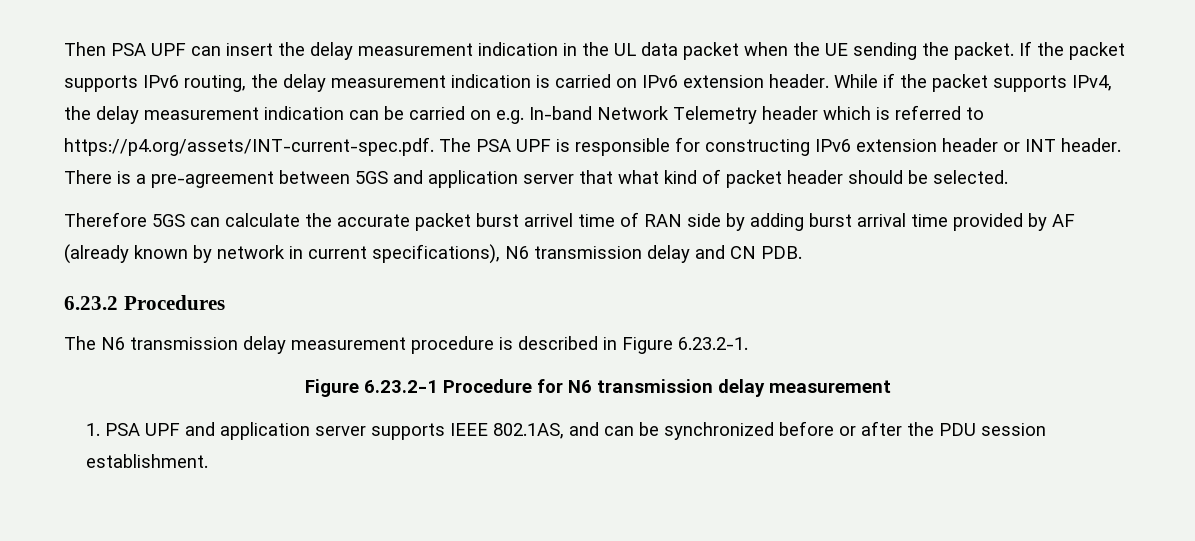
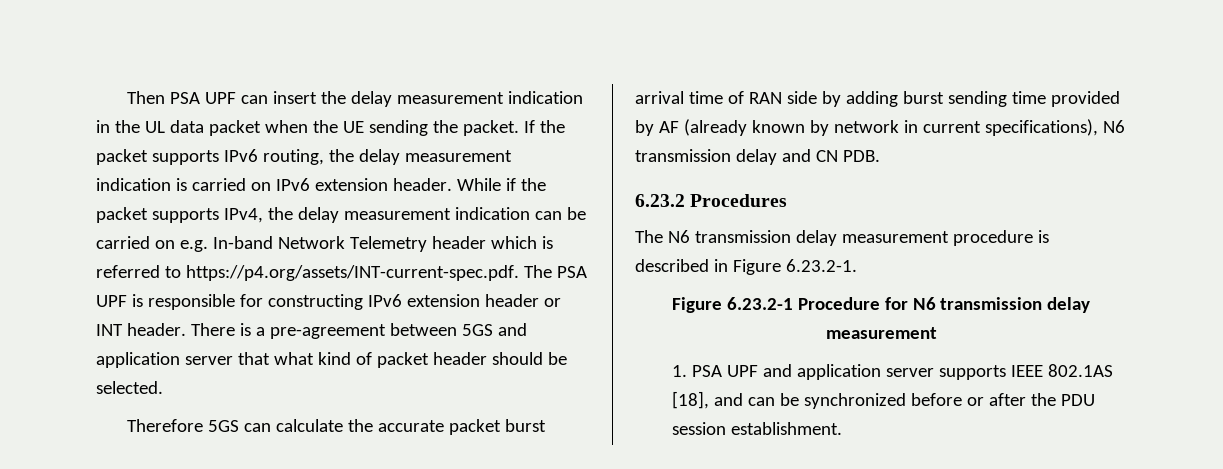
- Therefore 5GS can calculate the accurate packet burst arrivel time of RAN side by adding burst arrival time provided by AF (already known by network in current specifications), N6 transmission delay and CN PDB.
+ Therefore 5GS can calculate the accurate packet burst arrival time of RAN side by adding burst sending time provided by AF (already known by network in current specifications), N6 transmission delay and CN PDB.
- 1. PSA UPF and application server supports IEEE 802.1AS, and can be synchronized before or after the PDU session establishment.
+ 1. PSA UPF and application server supports IEEE 802.1AS [18], and can be synchronized before or after the PDU session establishment.

